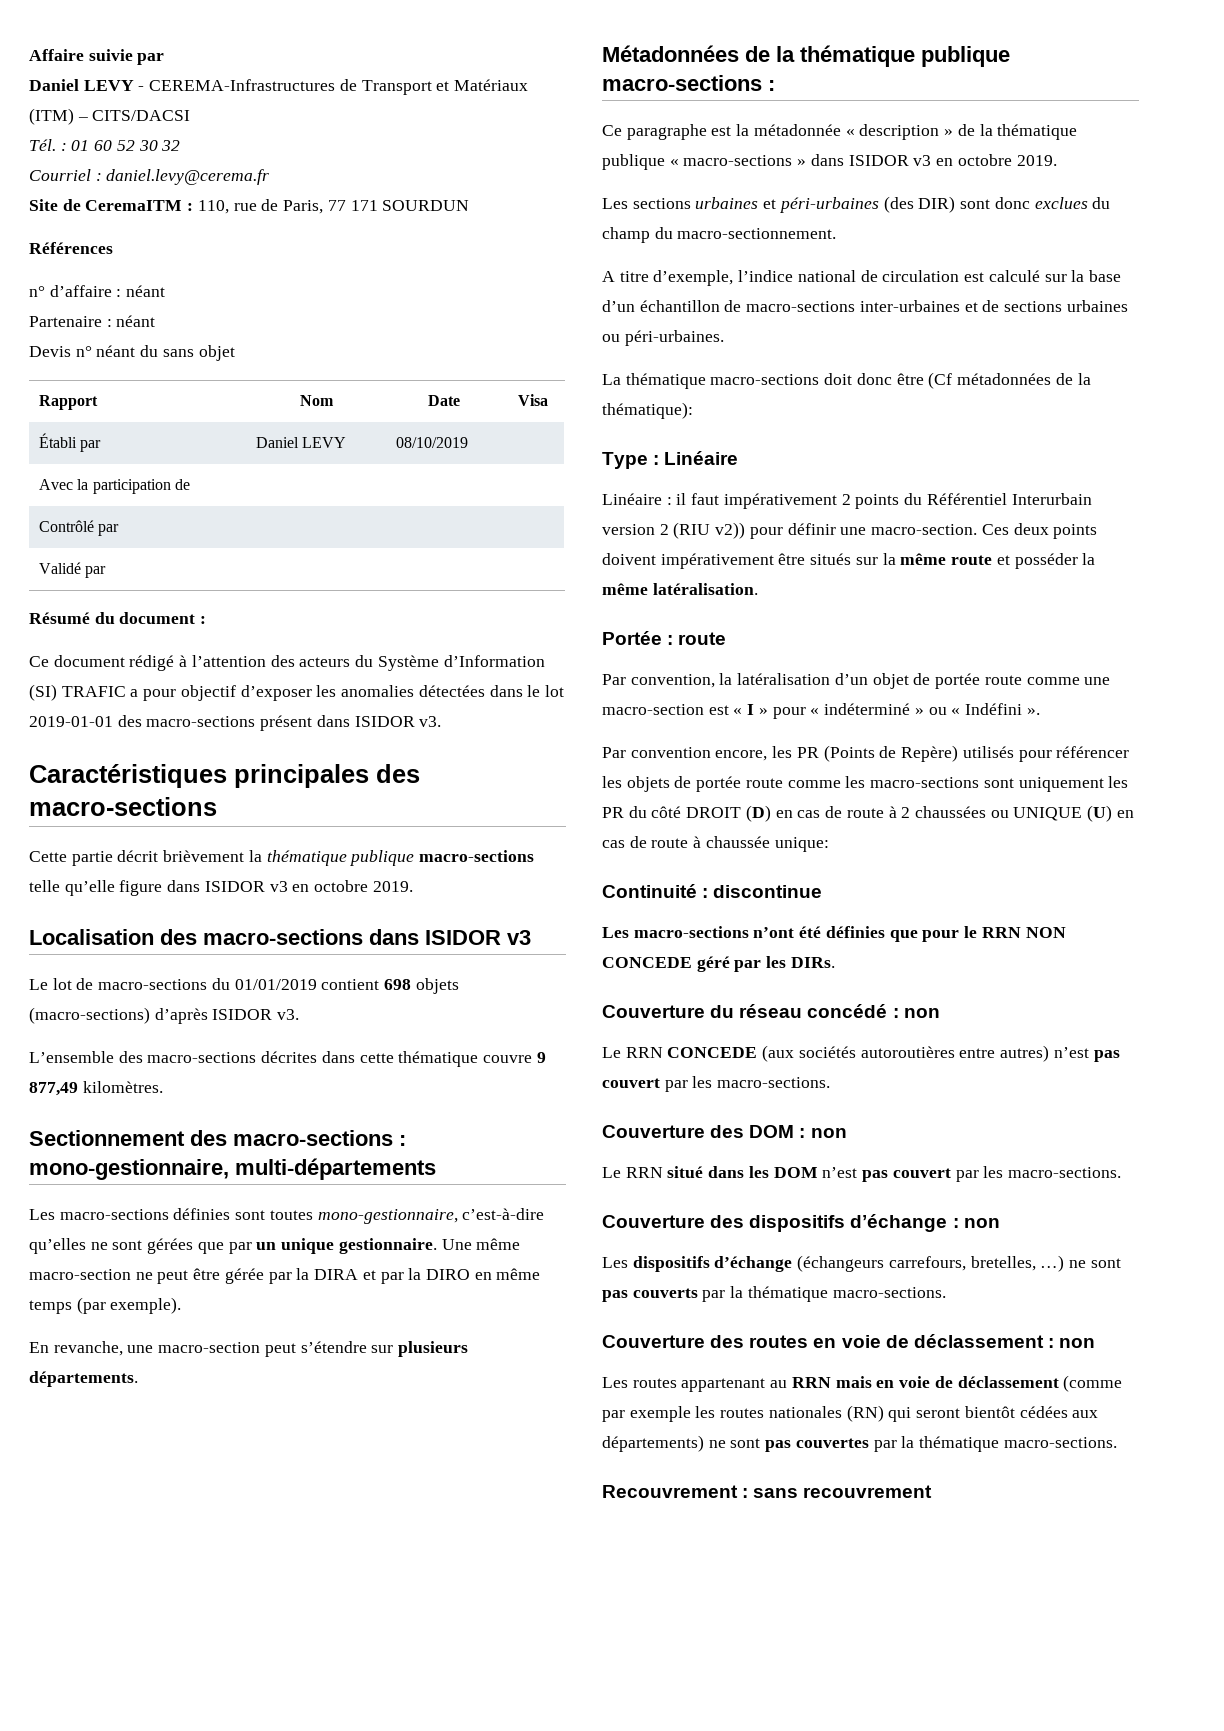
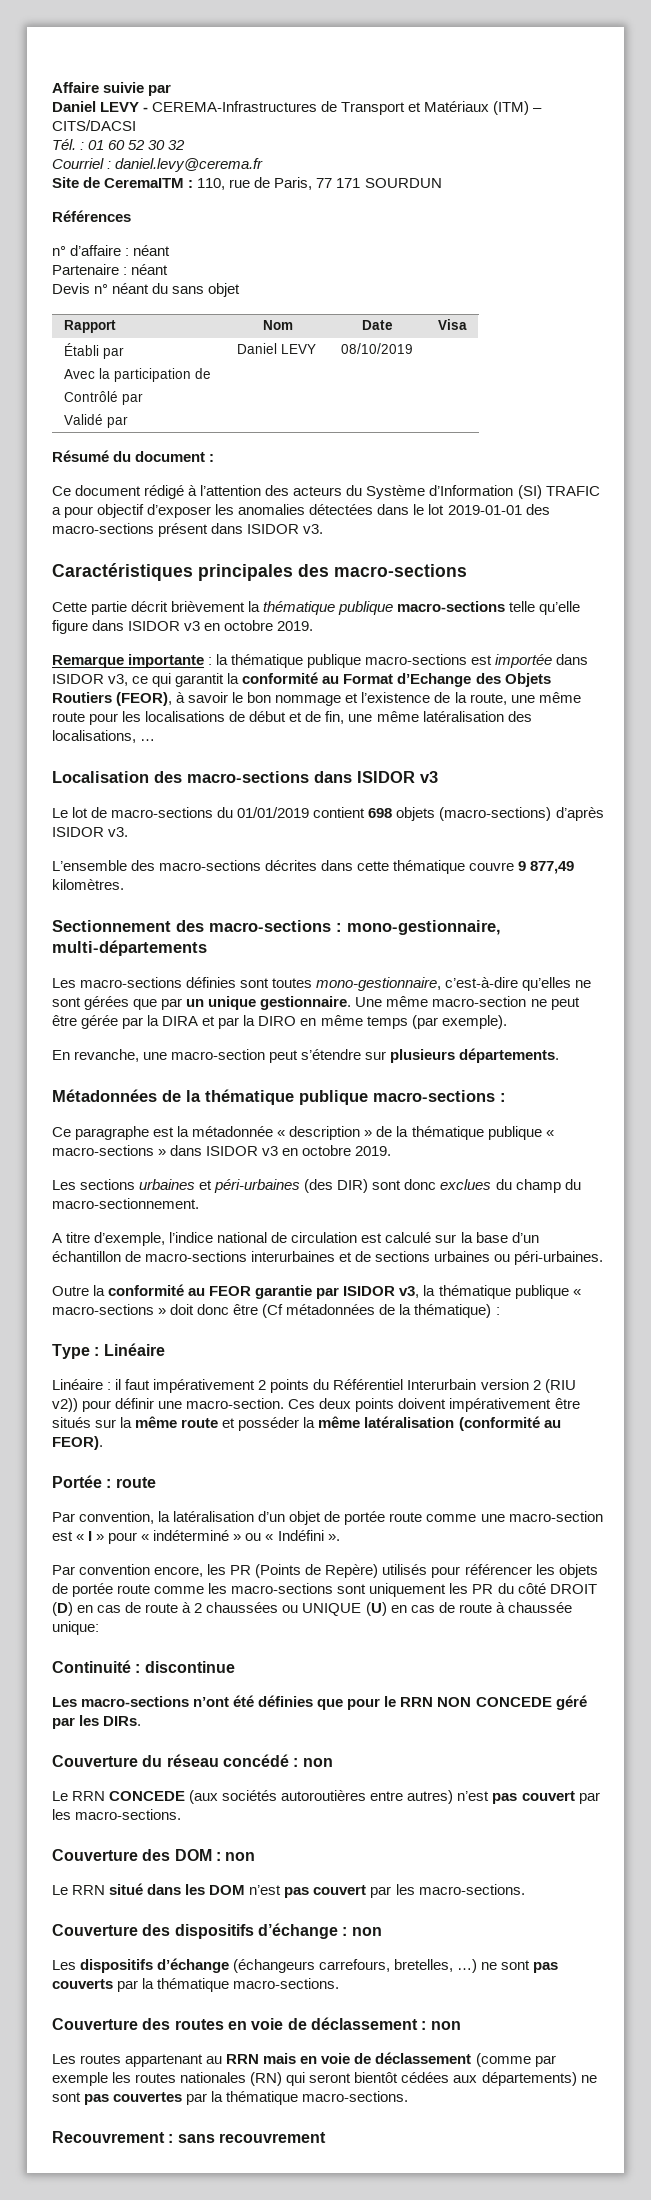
+ Remarque importante : la thématique publique macro-sections est importée dans ISIDOR v3, ce qui garantit la conformité au Format d’Echange des Objets Routiers (FEOR), à savoir le bon nommage et l’existence de la route, une même route pour les localisations de début et de fin, une même latéralisation des localisations, …
- A titre d’exemple, l’indice national de circulation est calculé sur la base d’un échantillon de macro-sections inter-urbaines et de sections urbaines ou péri-urbaines.
+ A titre d’exemple, l’indice national de circulation est calculé sur la base d’un échantillon de macro-sections interurbaines et de sections urbaines ou péri-urbaines.
- La thématique macro-sections doit donc être (Cf métadonnées de la thématique):
+ Outre la conformité au FEOR garantie par ISIDOR v3, la thématique publique « macro-sections » doit donc être (Cf métadonnées de la thématique) :
- Ces deux points doivent impérativement être situés sur la même route et posséder la même latéralisation.
+ Ces deux points doivent impérativement être situés sur la même route et posséder la même latéralisation (conformité au FEOR).

